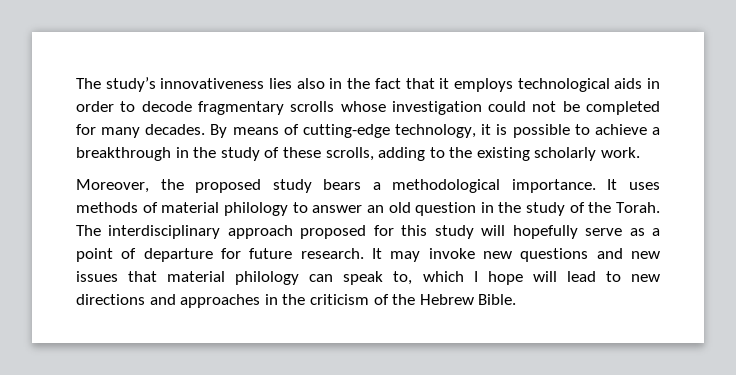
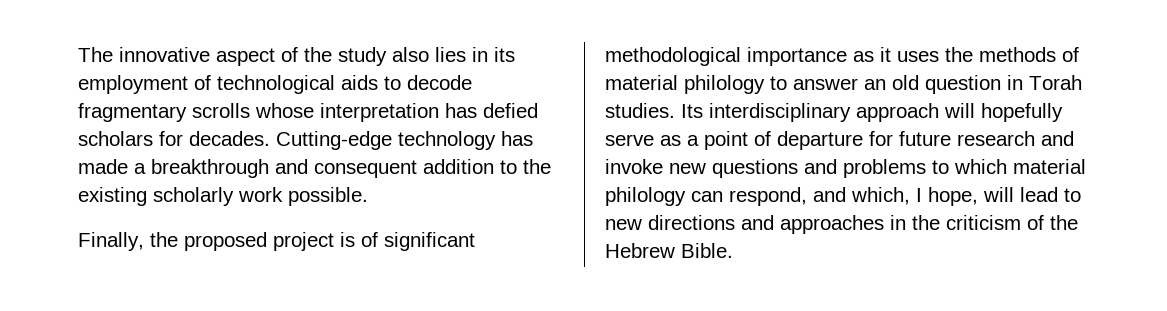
- The study’s innovativeness lies also in the fact that it employs technological aids in order to decode fragmentary scrolls whose investigation could not be completed for many decades. By means of cutting-edge technology, it is possible to achieve a breakthrough in the study of these scrolls, adding to the existing scholarly work.
- Moreover, the proposed study bears a methodological importance. It uses methods of material philology to answer an old question in the study of the Torah. The interdisciplinary approach proposed for this study will hopefully serve as a point of departure for future research. It may invoke new questions and new issues that material philology can speak to, which I hope will lead to new directions and approaches in the criticism of the Hebrew Bible.
+ The innovative aspect of the study also lies in its employment of technological aids to decode fragmentary scrolls whose interpretation has defied scholars for decades. Cutting-edge technology has made a breakthrough and consequent addition to the existing scholarly work possible.
+ Finally, the proposed project is of significant methodological importance as it uses the methods of material philology to answer an old question in Torah studies. Its interdisciplinary approach will hopefully serve as a point of departure for future research and invoke new questions and problems to which material philology can respond, and which, I hope, will lead to new directions and approaches in the criticism of the Hebrew Bible.

